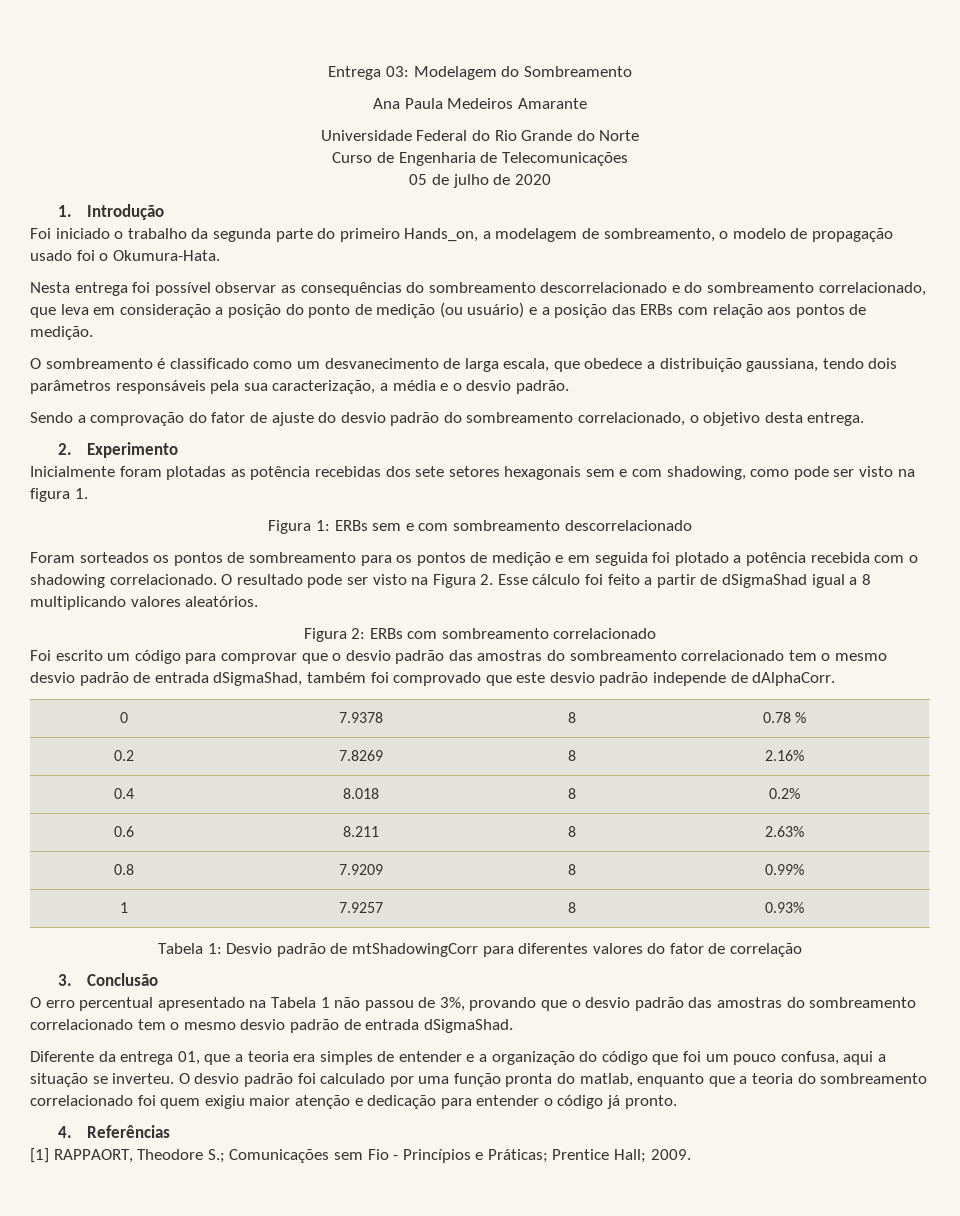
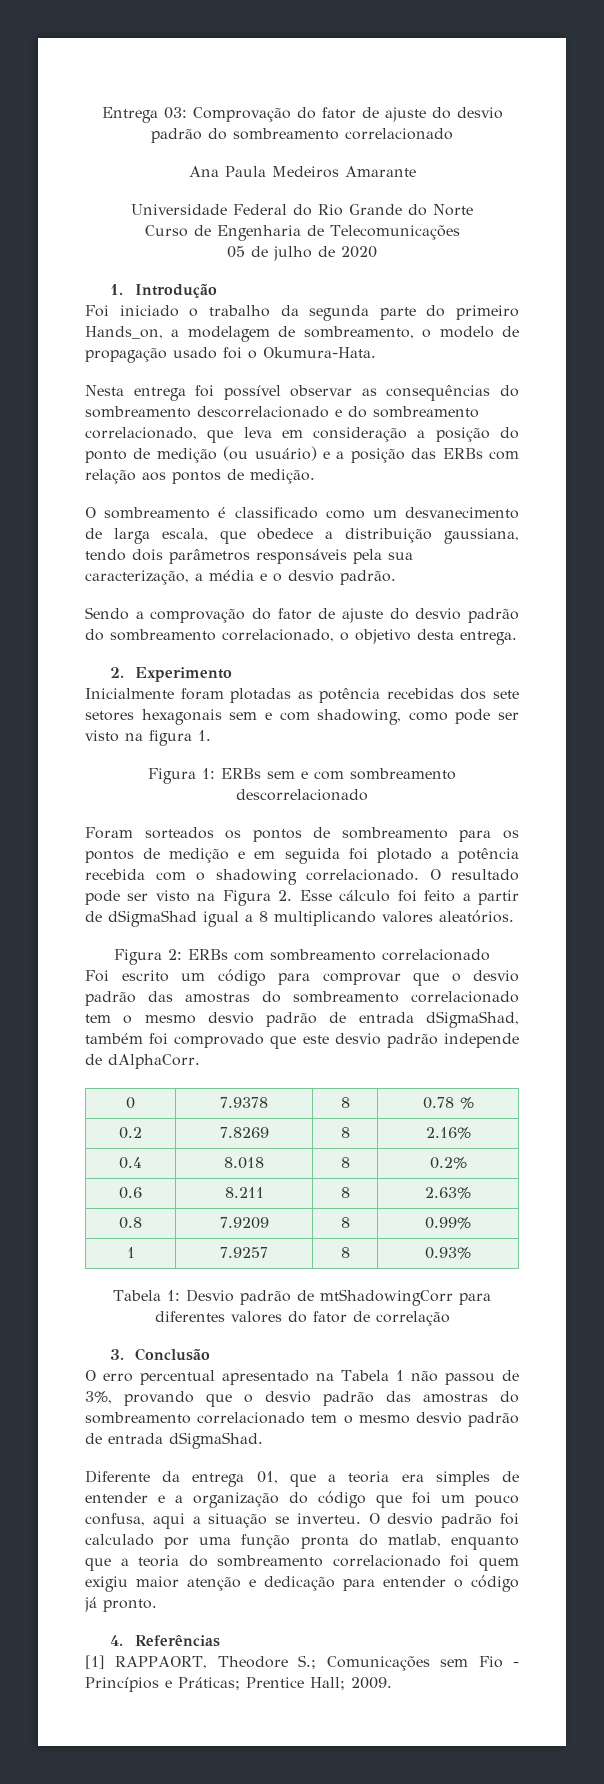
- Entrega 03: Modelagem do Sombreamento
+ Entrega 03: Comprovação do fator de ajuste do desvio padrão do sombreamento correlacionado

